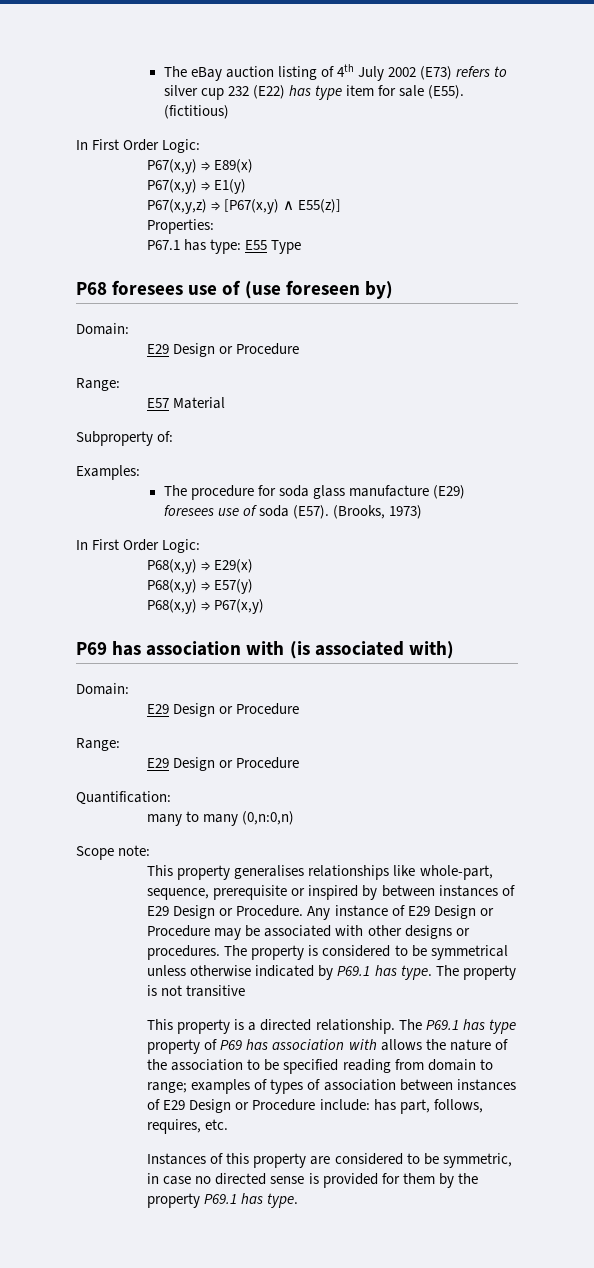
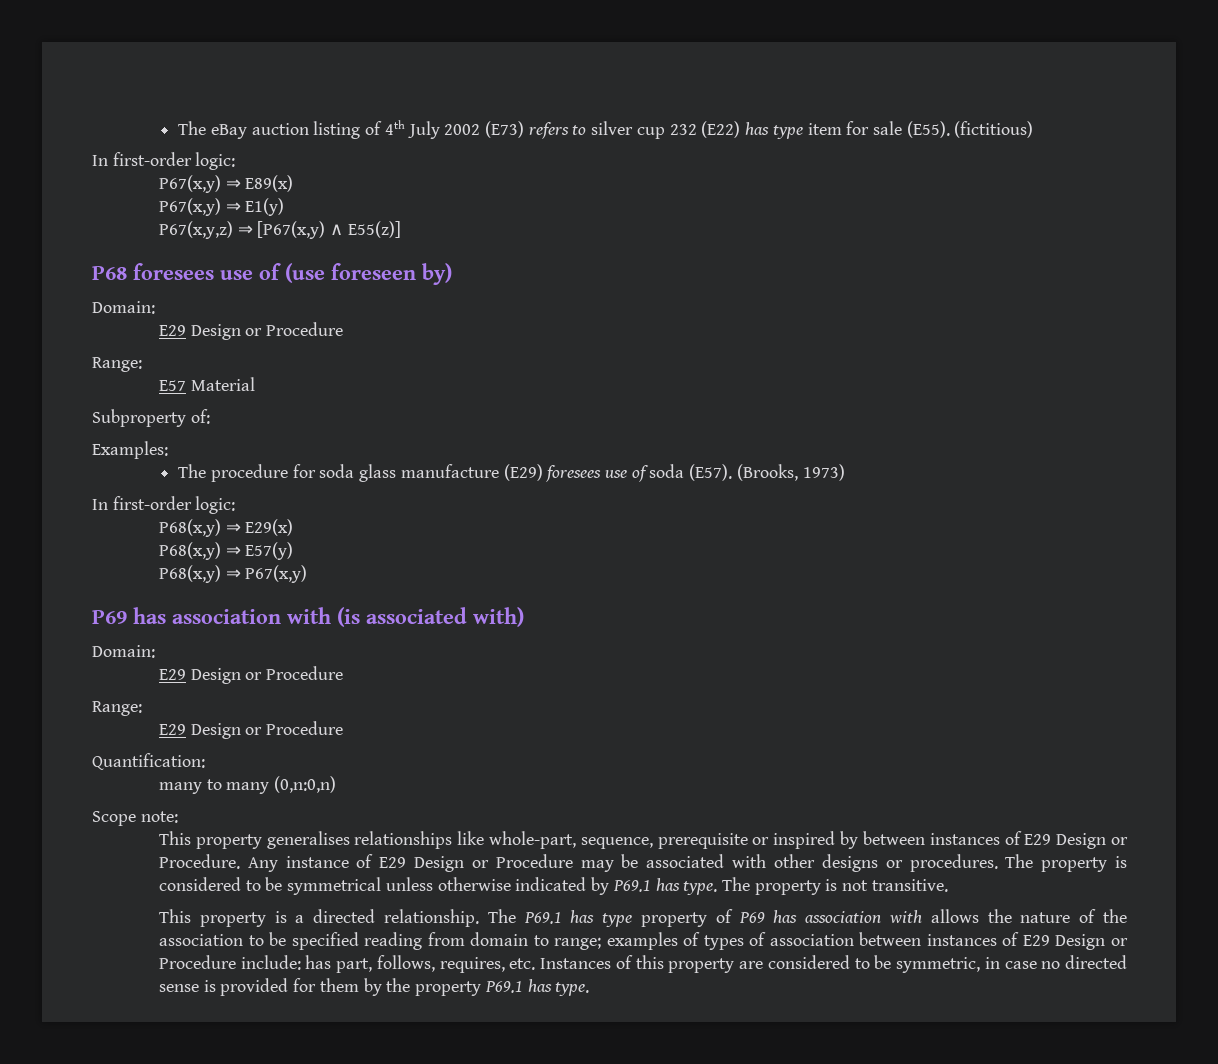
  (fictitious)
- In First Order Logic:
+ In first-order logic:
- Properties:
- P67.1 has type: E55 Type
  (Brooks, 1973)
- In First Order Logic:
+ In first-order logic:
- The property is not transitive
+ The property is not transitive.
- has part, follows, requires, etc.
- Instances of this property are considered to be symmetric, in case no directed sense is provided for them by the property P69.1 has type.
+ has part, follows, requires, etc. Instances of this property are considered to be symmetric, in case no directed sense is provided for them by the property P69.1 has type.

